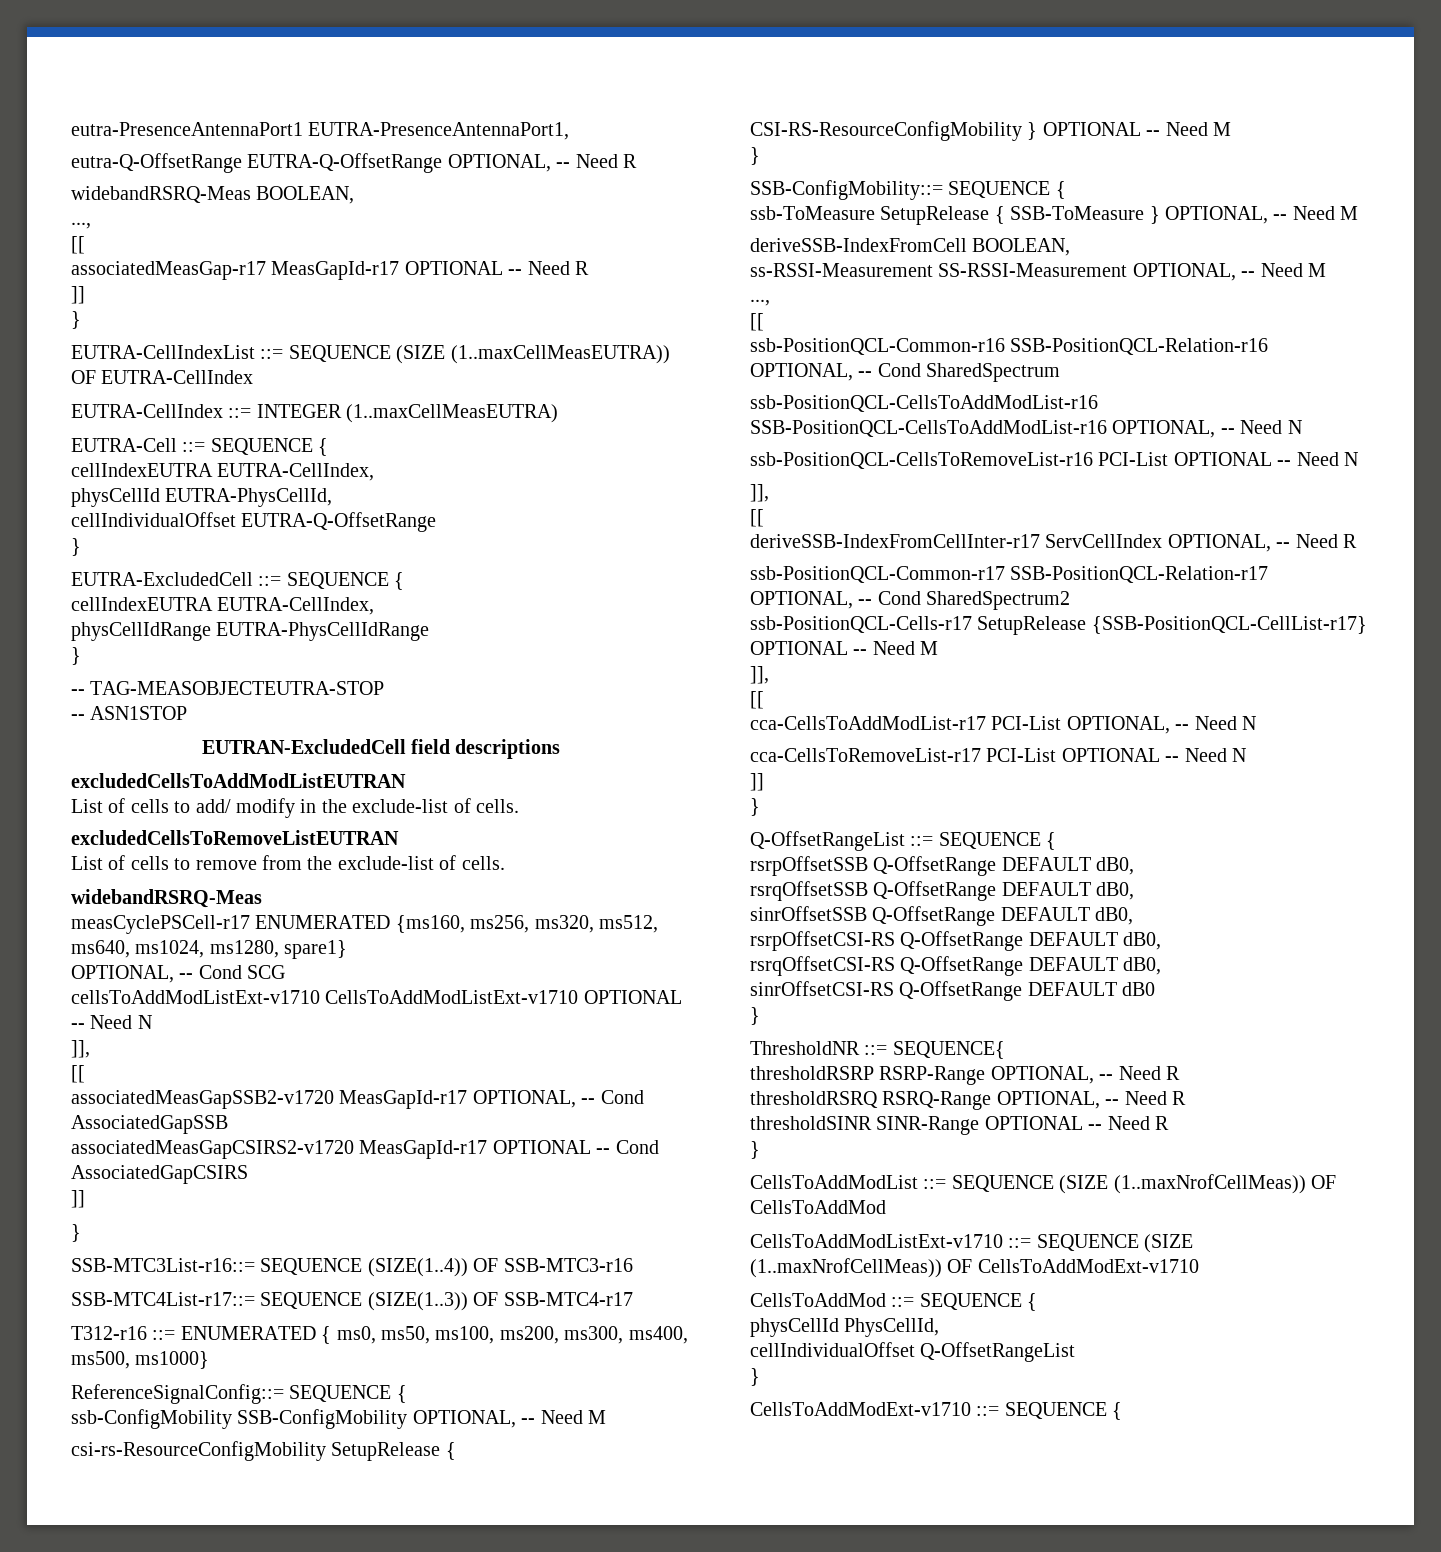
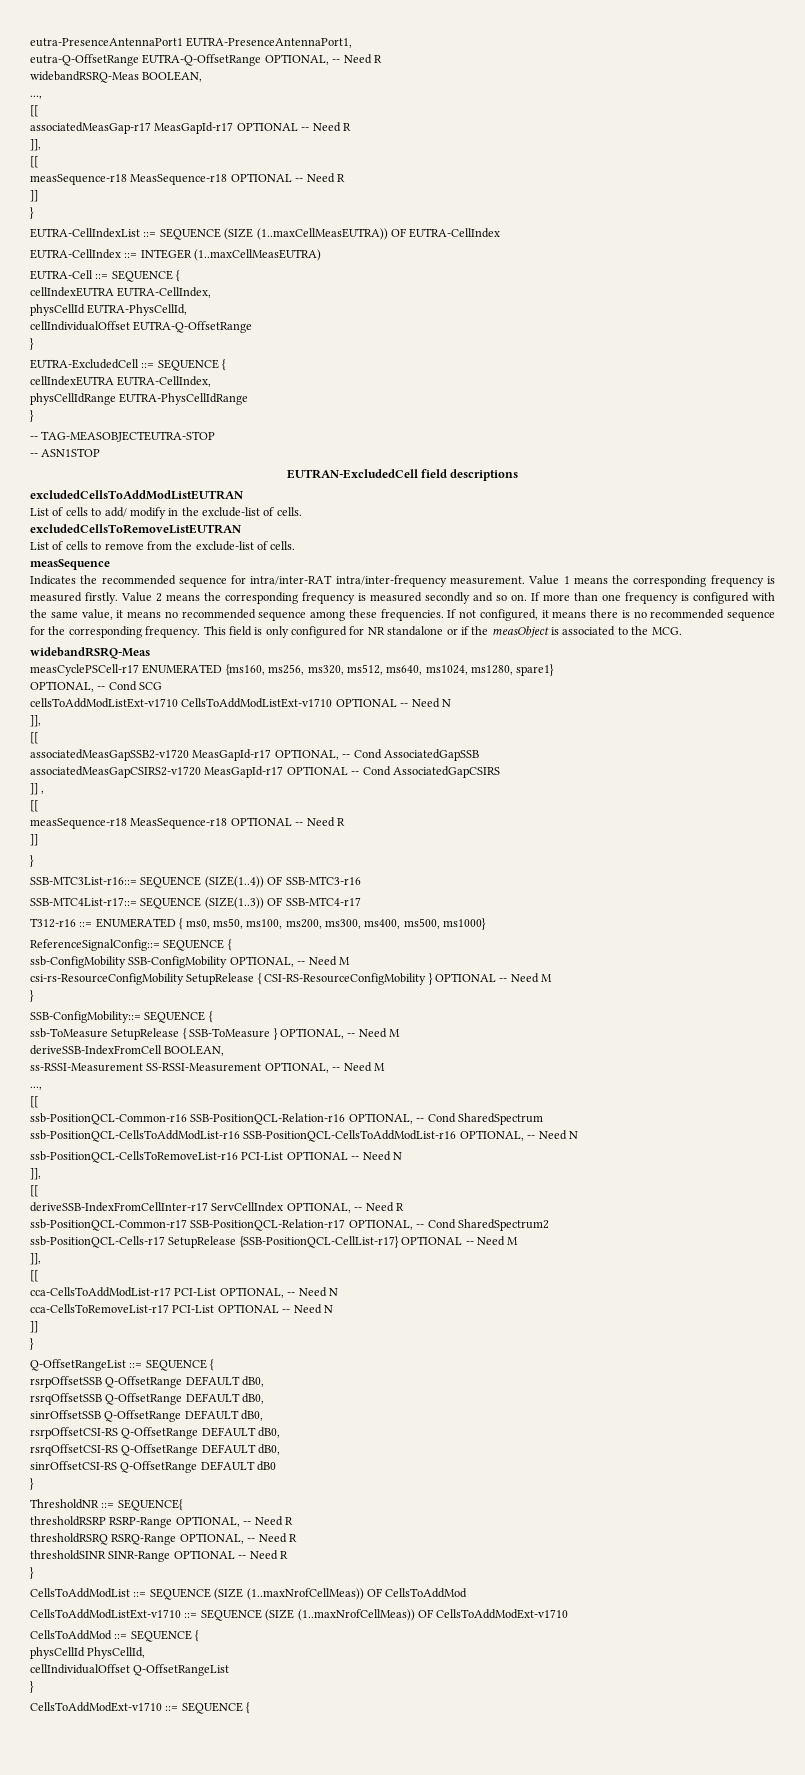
  associatedMeasGap-r17 MeasGapId-r17 OPTIONAL -- Need R
+ ]],
+ [[
+ measSequence-r18 MeasSequence-r18 OPTIONAL -- Need R
+ measSequence
+ Indicates the recommended sequence for intra/inter-RAT intra/inter-frequency measurement. Value 1 means the corresponding frequency is measured firstly. Value 2 means the corresponding frequency is measured secondly and so on. If more than one frequency is configured with the same value, it means no recommended sequence among these frequencies. If not configured, it means there is no recommended sequence for the corresponding frequency. This field is only configured for NR standalone or if the measObject is associated to the MCG.
+ ]] ,
+ [[
+ measSequence-r18 MeasSequence-r18 OPTIONAL -- Need R

